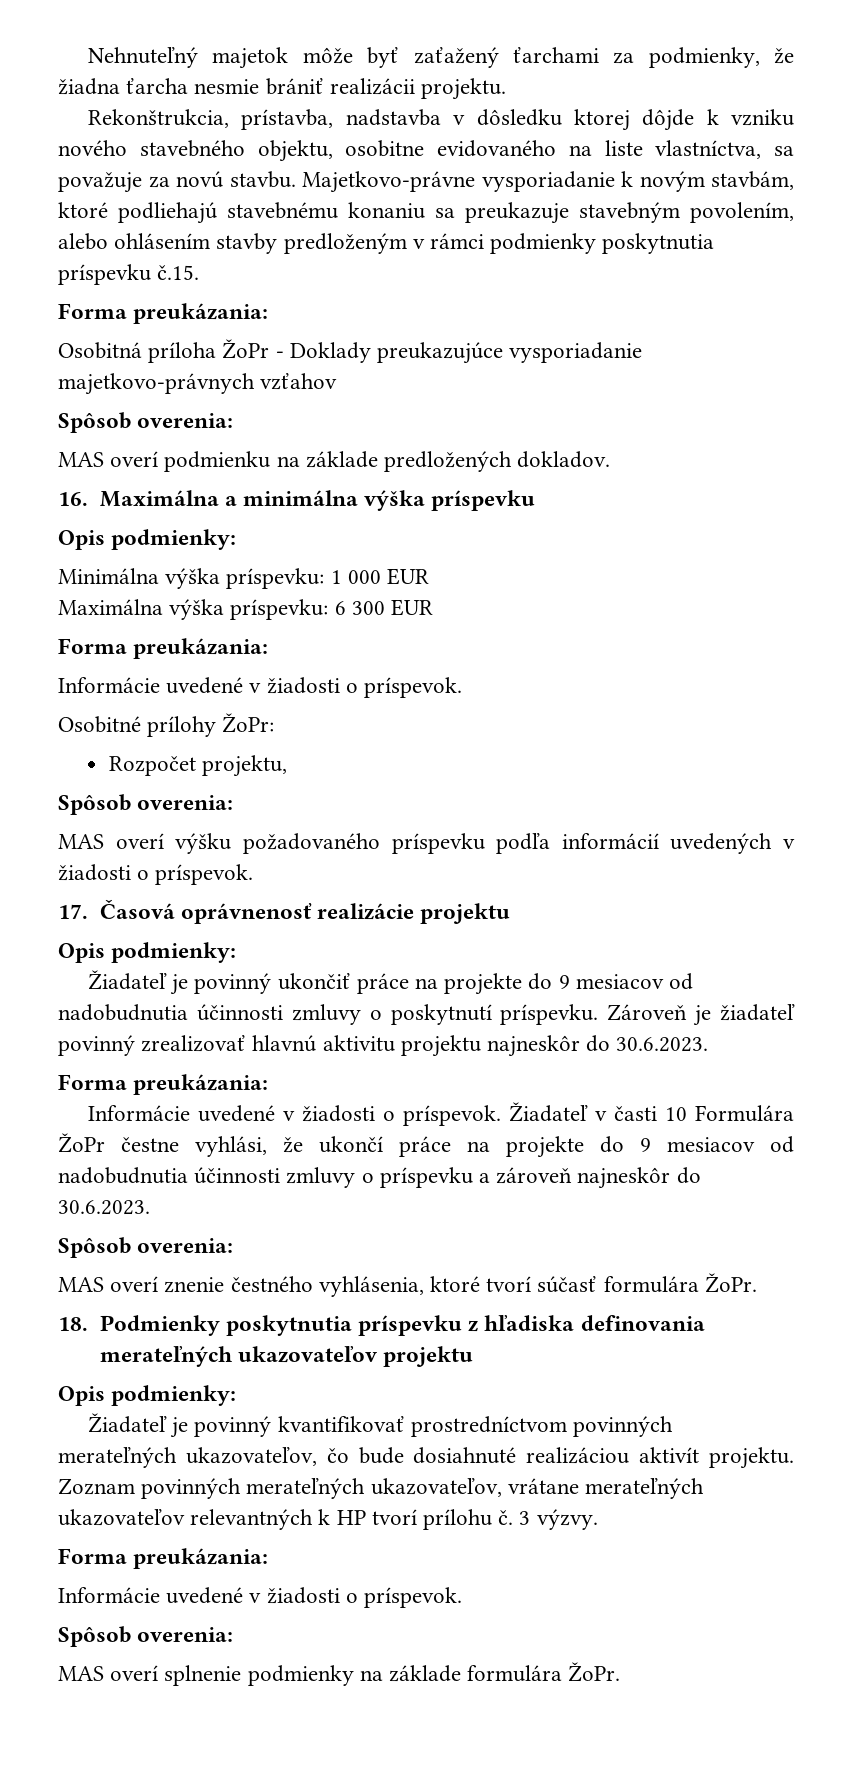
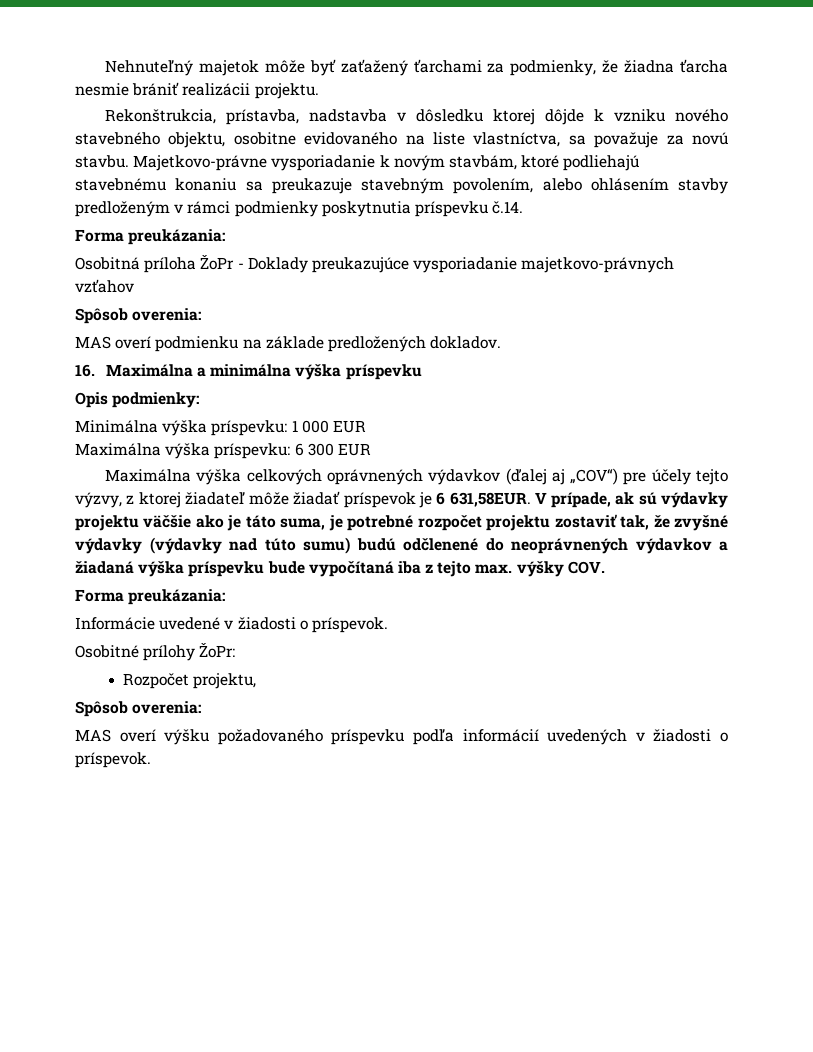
- Majetkovo-právne vysporiadanie k novým stavbám, ktoré podliehajú stavebnému konaniu sa preukazuje stavebným povolením, alebo ohlásením stavby predloženým v rámci podmienky poskytnutia príspevku č.15.
+ Majetkovo-právne vysporiadanie k novým stavbám, ktoré podliehajú stavebnému konaniu sa preukazuje stavebným povolením, alebo ohlásením stavby predloženým v rámci podmienky poskytnutia príspevku č.14.
+ Maximálna výška celkových oprávnených výdavkov (ďalej aj „COV“) pre účely tejto výzvy, z ktorej žiadateľ môže žiadať príspevok je 6 631,58EUR. V prípade, ak sú výdavky projektu väčšie ako je táto suma, je potrebné rozpočet projektu zostaviť tak, že zvyšné výdavky (výdavky nad túto sumu) budú odčlenené do neoprávnených výdavkov a žiadaná výška príspevku bude vypočítaná iba z tejto max. výšky COV.
- 17. Časová oprávnenosť realizácie projektu
- Opis podmienky:
- Žiadateľ je povinný ukončiť práce na projekte do 9 mesiacov od nadobudnutia účinnosti zmluvy o poskytnutí príspevku. Zároveň je žiadateľ povinný zrealizovať hlavnú aktivitu projektu najneskôr do 30.6.2023.
- Forma preukázania:
- Informácie uvedené v žiadosti o príspevok. Žiadateľ v časti 10 Formulára ŽoPr čestne vyhlási, že ukončí práce na projekte do 9 mesiacov od nadobudnutia účinnosti zmluvy o príspevku a zároveň najneskôr do 30.6.2023.
- Spôsob overenia:
- MAS overí znenie čestného vyhlásenia, ktoré tvorí súčasť formulára ŽoPr.
- 18. Podmienky poskytnutia príspevku z hľadiska definovania merateľných ukazovateľov projektu
- Opis podmienky:
- Žiadateľ je povinný kvantifikovať prostredníctvom povinných merateľných ukazovateľov, čo bude dosiahnuté realizáciou aktivít projektu. Zoznam povinných merateľných ukazovateľov, vrátane merateľných ukazovateľov relevantných k HP tvorí prílohu č. 3 výzvy.
- Forma preukázania:
- Informácie uvedené v žiadosti o príspevok.
- Spôsob overenia:
- MAS overí splnenie podmienky na základe formulára ŽoPr.

